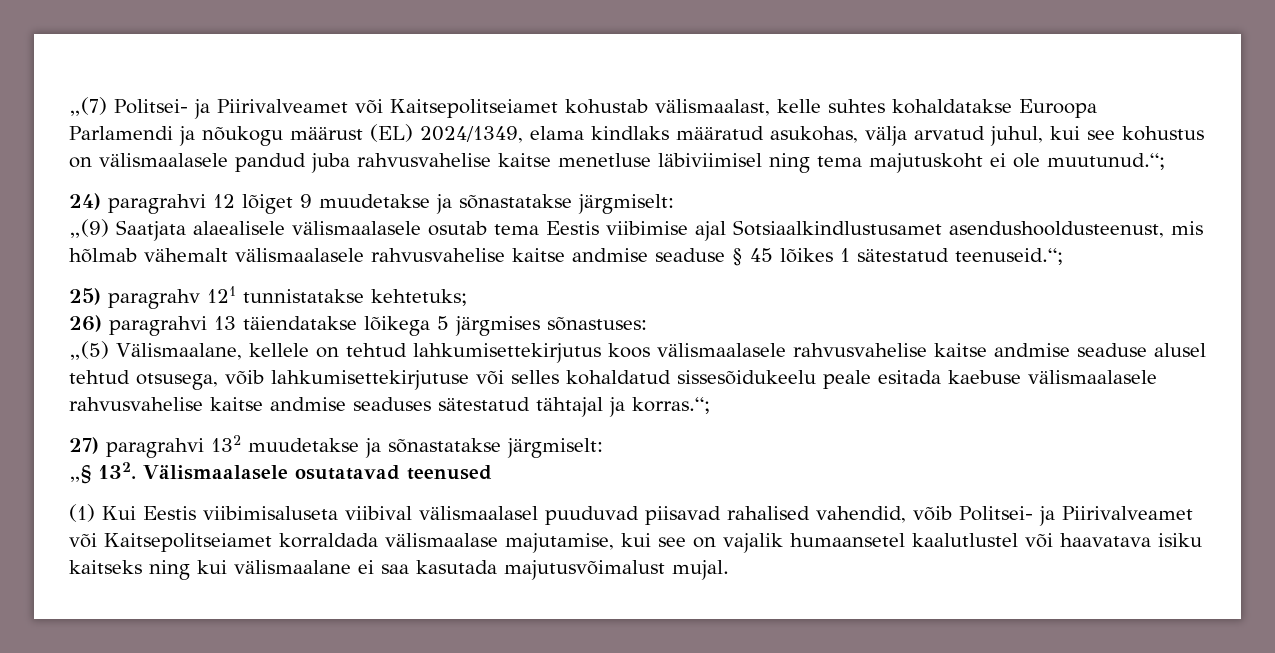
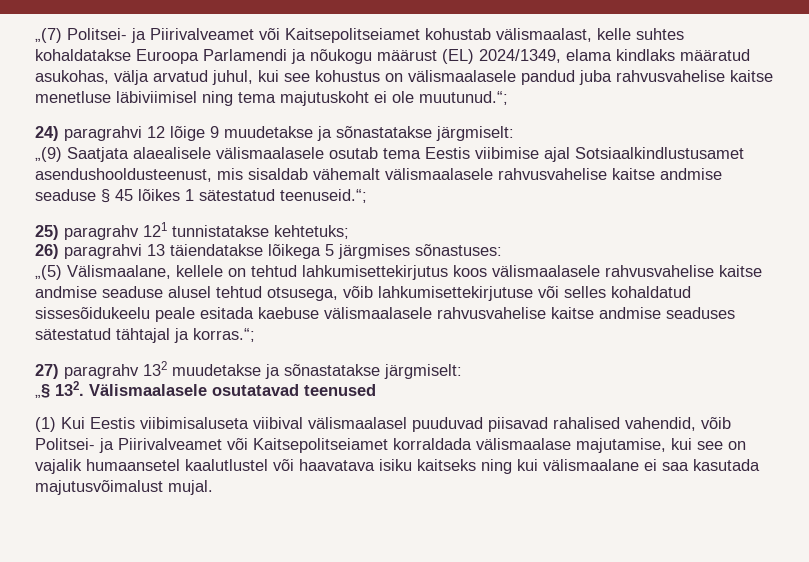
- 24) paragrahvi 12 lõiget 9 muudetakse ja sõnastatakse järgmiselt:
+ 24) paragrahvi 12 lõige 9 muudetakse ja sõnastatakse järgmiselt:
- „(9) Saatjata alaealisele välismaalasele osutab tema Eestis viibimise ajal Sotsiaalkindlustusamet asendushooldusteenust, mis hõlmab vähemalt välismaalasele rahvusvahelise kaitse andmise seaduse § 45 lõikes 1 sätestatud teenuseid.“;
+ „(9) Saatjata alaealisele välismaalasele osutab tema Eestis viibimise ajal Sotsiaalkindlustusamet asendushooldusteenust, mis sisaldab vähemalt välismaalasele rahvusvahelise kaitse andmise seaduse § 45 lõikes 1 sätestatud teenuseid.“;
- 27) paragrahvi 132 muudetakse ja sõnastatakse järgmiselt:
+ 27) paragrahv 132 muudetakse ja sõnastatakse järgmiselt:

